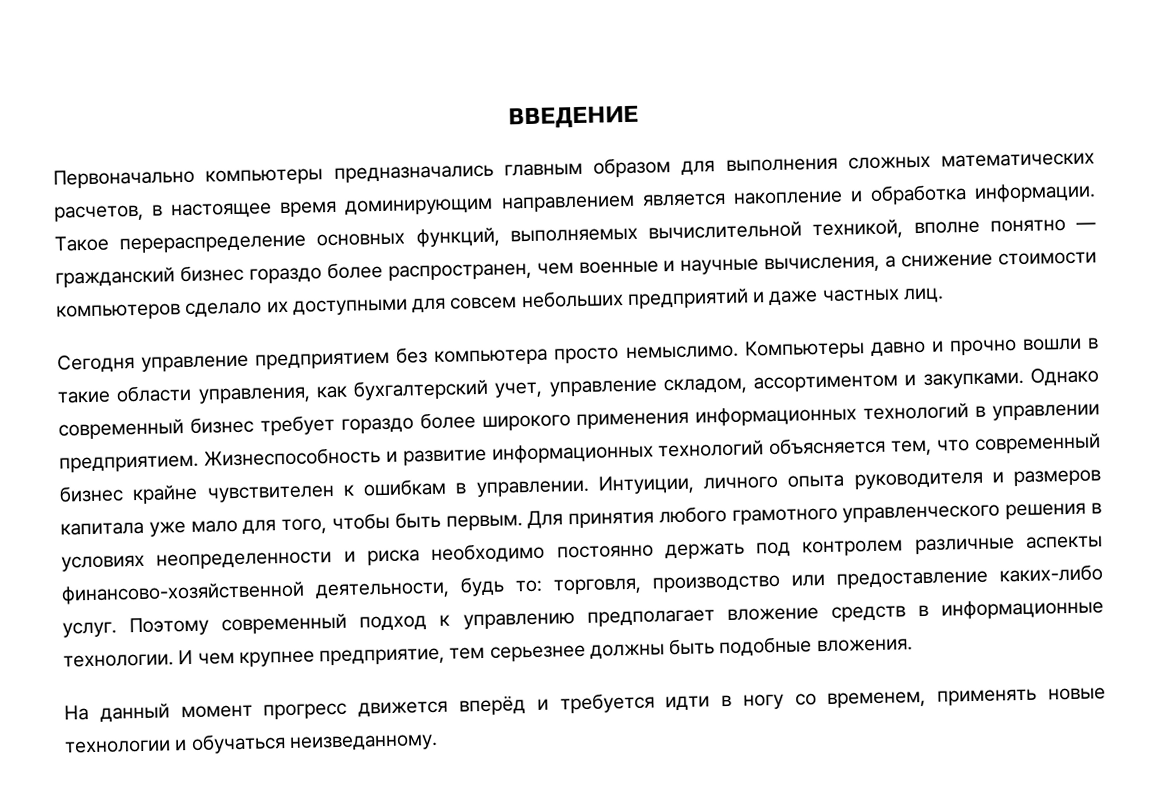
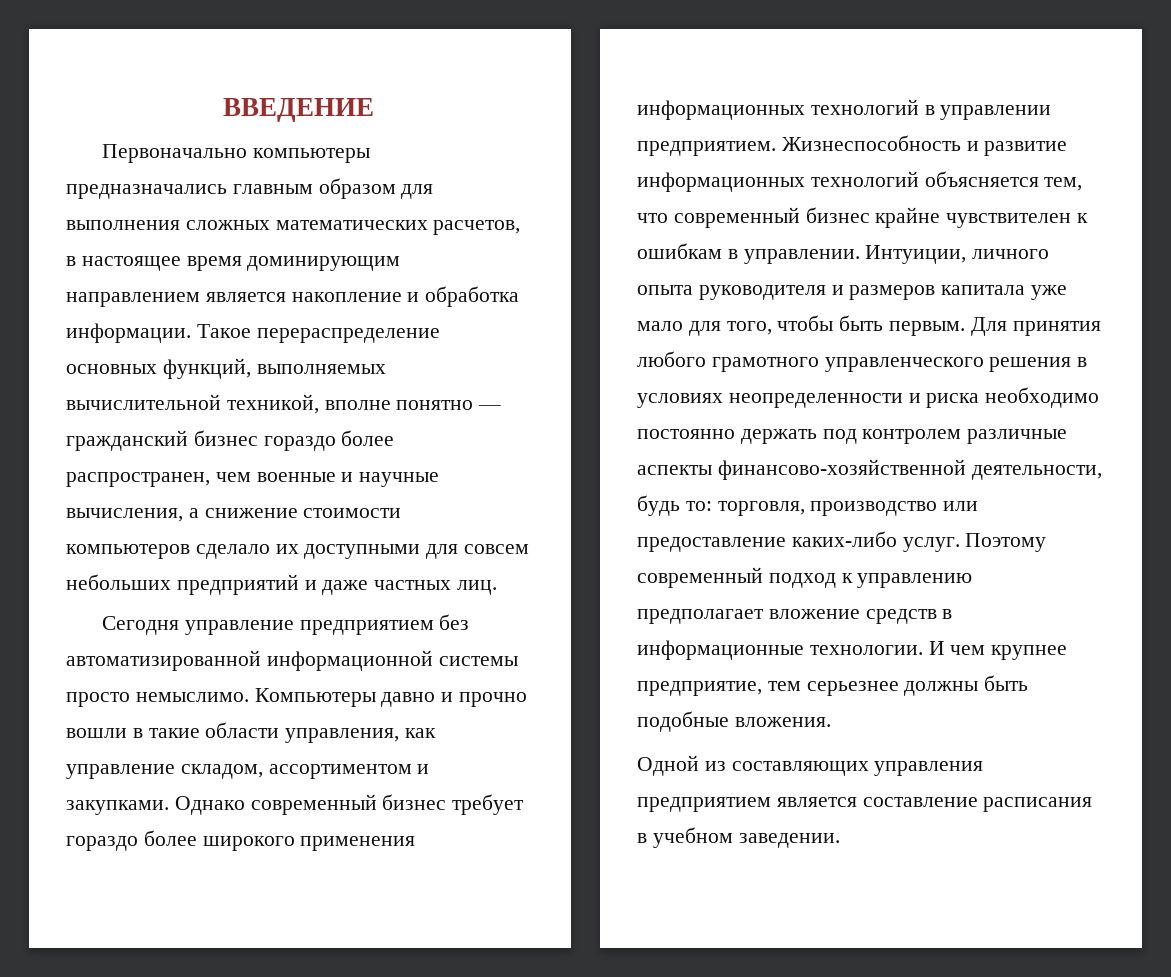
- Сегодня управление предприятием без компьютера просто немыслимо.
+ Сегодня управление предприятием без автоматизированной информационной системы просто немыслимо.
- Компьютеры давно и прочно вошли в такие области управления, как бухгалтерский учет, управление складом, ассортиментом и закупками.
+ Компьютеры давно и прочно вошли в такие области управления, как управление складом, ассортиментом и закупками.
- На данный момент прогресс движется вперёд и требуется идти в ногу со временем, применять новые технологии и обучаться неизведанному.
+ Одной из составляющих управления предприятием является составление расписания в учебном заведении.

